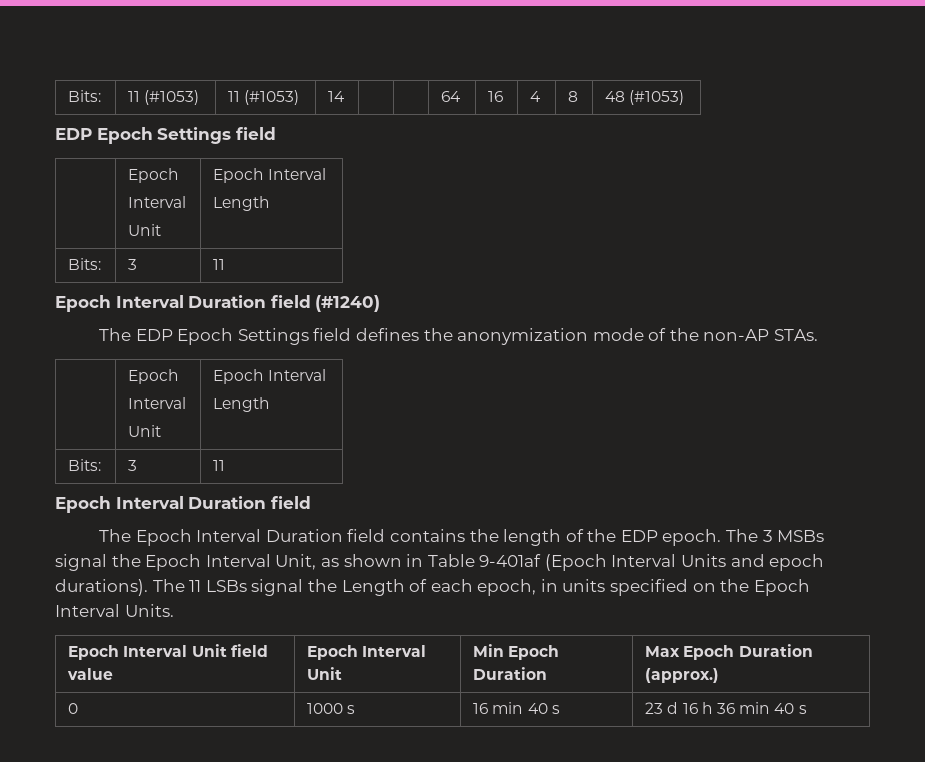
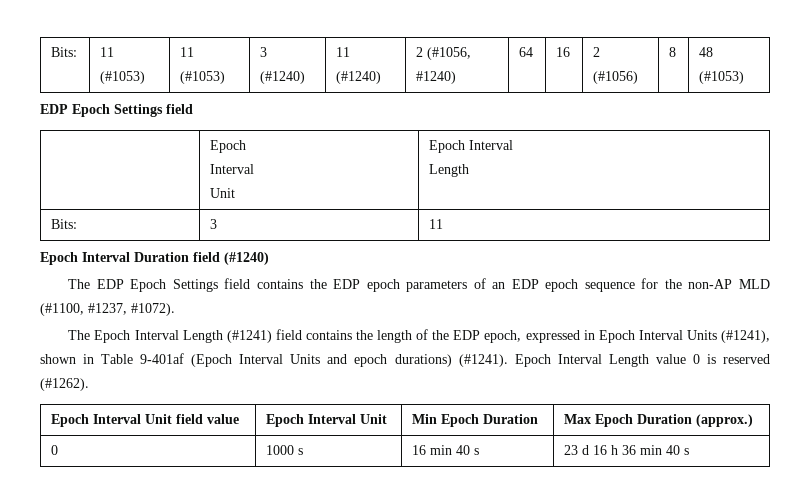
- Bits: | 11 (#1053) | 11 (#1053) | 14 | | | 64 | 16 | 4 | 8 | 48 (#1053)
+ Bits: | 11 (#1053) | 11 (#1053) | 3 (#1240) | 11 (#1240) | 2 (#1056, #1240) | 64 | 16 | 2 (#1056) | 8 | 48 (#1053)
- The EDP Epoch Settings field defines the anonymization mode of the non-AP STAs.
- | Epoch
- Interval
- Unit | Epoch Interval
- Length
- Bits: | 3 | 11
- Epoch Interval Duration field
+ The EDP Epoch Settings field contains the EDP epoch parameters of an EDP epoch sequence for the non-AP MLD (#1100, #1237, #1072).
- The Epoch Interval Duration field contains the length of the EDP epoch. The 3 MSBs signal the Epoch Interval Unit, as shown in Table 9-401af (Epoch Interval Units and epoch durations). The 11 LSBs signal the Length of each epoch, in units specified on the Epoch Interval Units.
+ The Epoch Interval Length (#1241) field contains the length of the EDP epoch, expressed in Epoch Interval Units (#1241), shown in Table 9-401af (Epoch Interval Units and epoch durations) (#1241). Epoch Interval Length value 0 is reserved (#1262).

